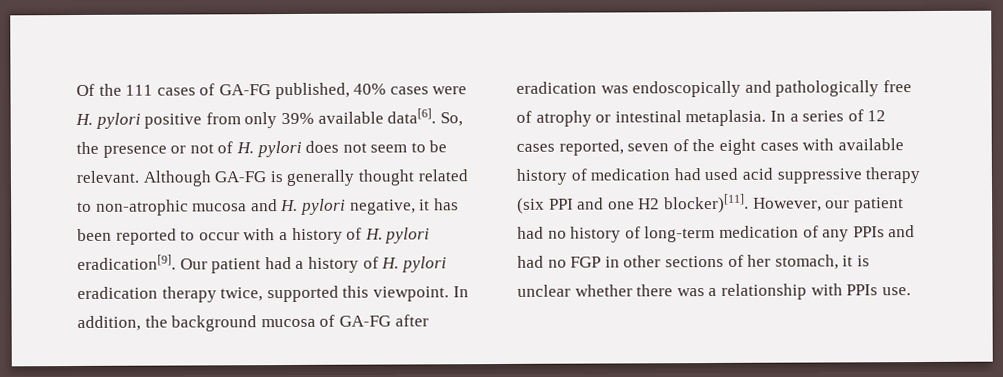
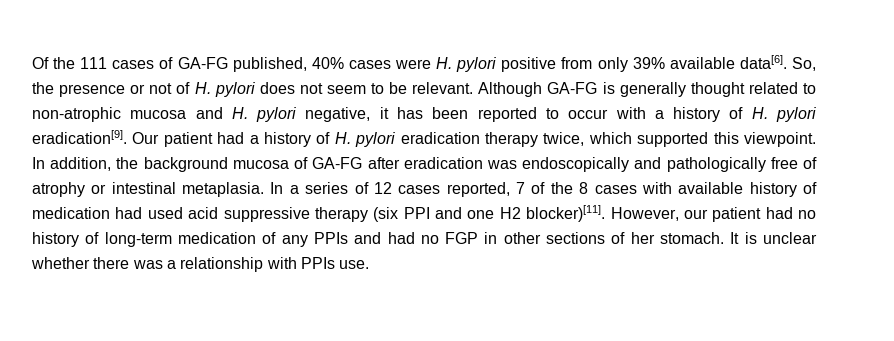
- Our patient had a history of H. pylori eradication therapy twice, supported this viewpoint.
+ Our patient had a history of H. pylori eradication therapy twice, which supported this viewpoint.
- In a series of 12 cases reported, seven of the eight cases with available history of medication had used acid suppressive therapy (six PPI and one H2 blocker)[11].
+ In a series of 12 cases reported, 7 of the 8 cases with available history of medication had used acid suppressive therapy (six PPI and one H2 blocker)[11].
- However, our patient had no history of long-term medication of any PPIs and had no FGP in other sections of her stomach, it is unclear whether there was a relationship with PPIs use.
+ However, our patient had no history of long-term medication of any PPIs and had no FGP in other sections of her stomach. It is unclear whether there was a relationship with PPIs use.

